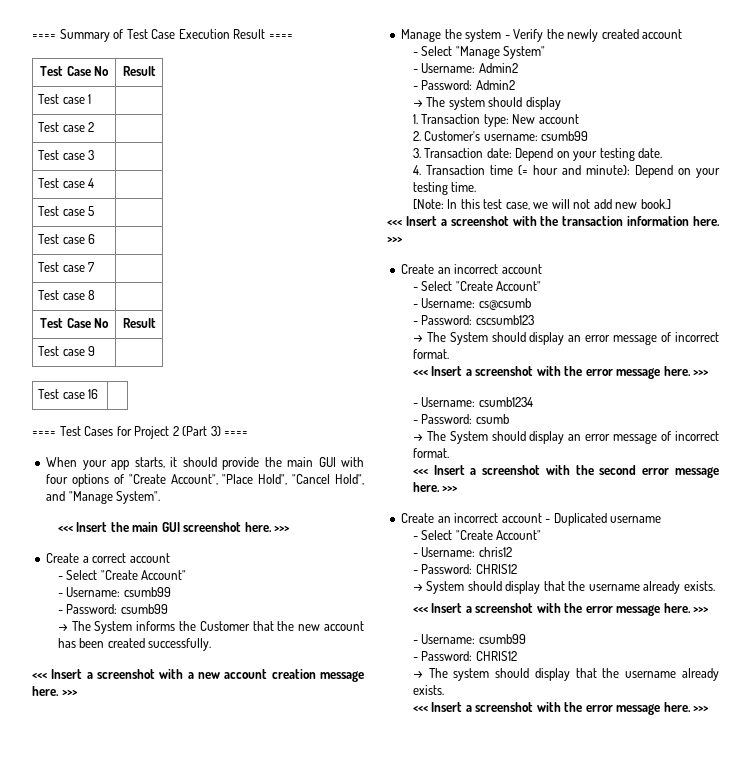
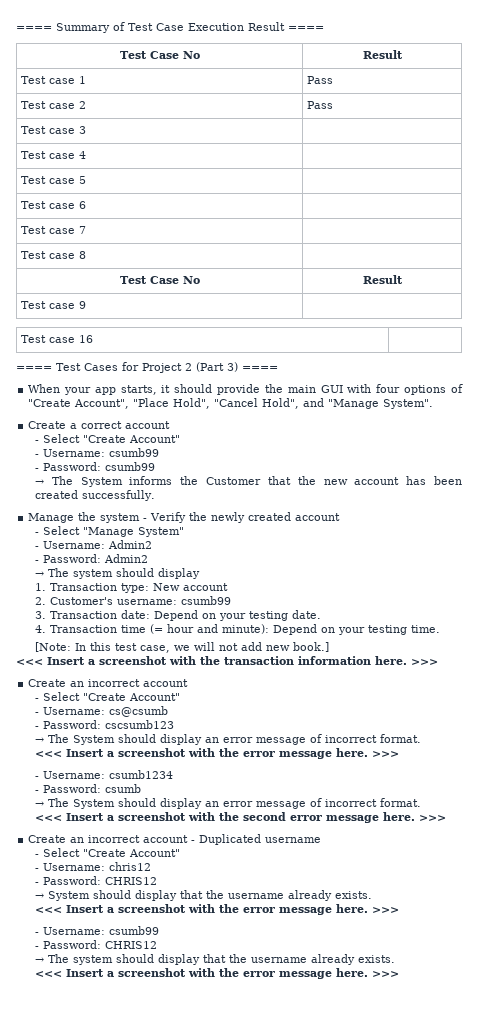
- Test case 1 |
+ Test case 1 | Pass
- Test case 2 |
+ Test case 2 | Pass
- <<< Insert the main GUI screenshot here. >>>
- <<< Insert a screenshot with a new account creation message here. >>>

